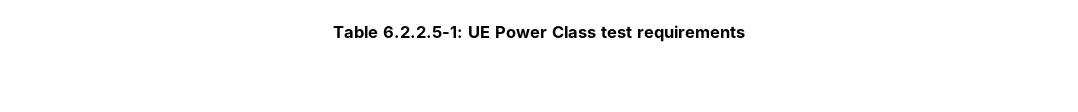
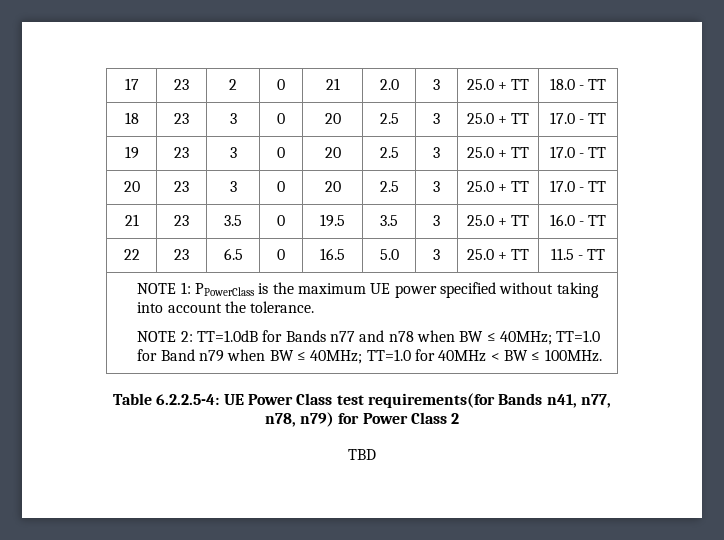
- Table 6.2.2.5-1: UE Power Class test requirements
+ 17 | 23 | 2 | 0 | 21 | 2.0 | 3 | 25.0 + TT | 18.0 - TT
+ 18 | 23 | 3 | 0 | 20 | 2.5 | 3 | 25.0 + TT | 17.0 - TT
+ 19 | 23 | 3 | 0 | 20 | 2.5 | 3 | 25.0 + TT | 17.0 - TT
+ 20 | 23 | 3 | 0 | 20 | 2.5 | 3 | 25.0 + TT | 17.0 - TT
+ 21 | 23 | 3.5 | 0 | 19.5 | 3.5 | 3 | 25.0 + TT | 16.0 - TT
+ 22 | 23 | 6.5 | 0 | 16.5 | 5.0 | 3 | 25.0 + TT | 11.5 - TT
+ NOTE 1: PPowerClass is the maximum UE power specified without taking into account the tolerance.
+ NOTE 2: TT=1.0dB for Bands n77 and n78 when BW ≤ 40MHz; TT=1.0 for Band n79 when BW ≤ 40MHz; TT=1.0 for 40MHz < BW ≤ 100MHz.
+ Table 6.2.2.5-4: UE Power Class test requirements(for Bands n41, n77, n78, n79) for Power Class 2
+ TBD

